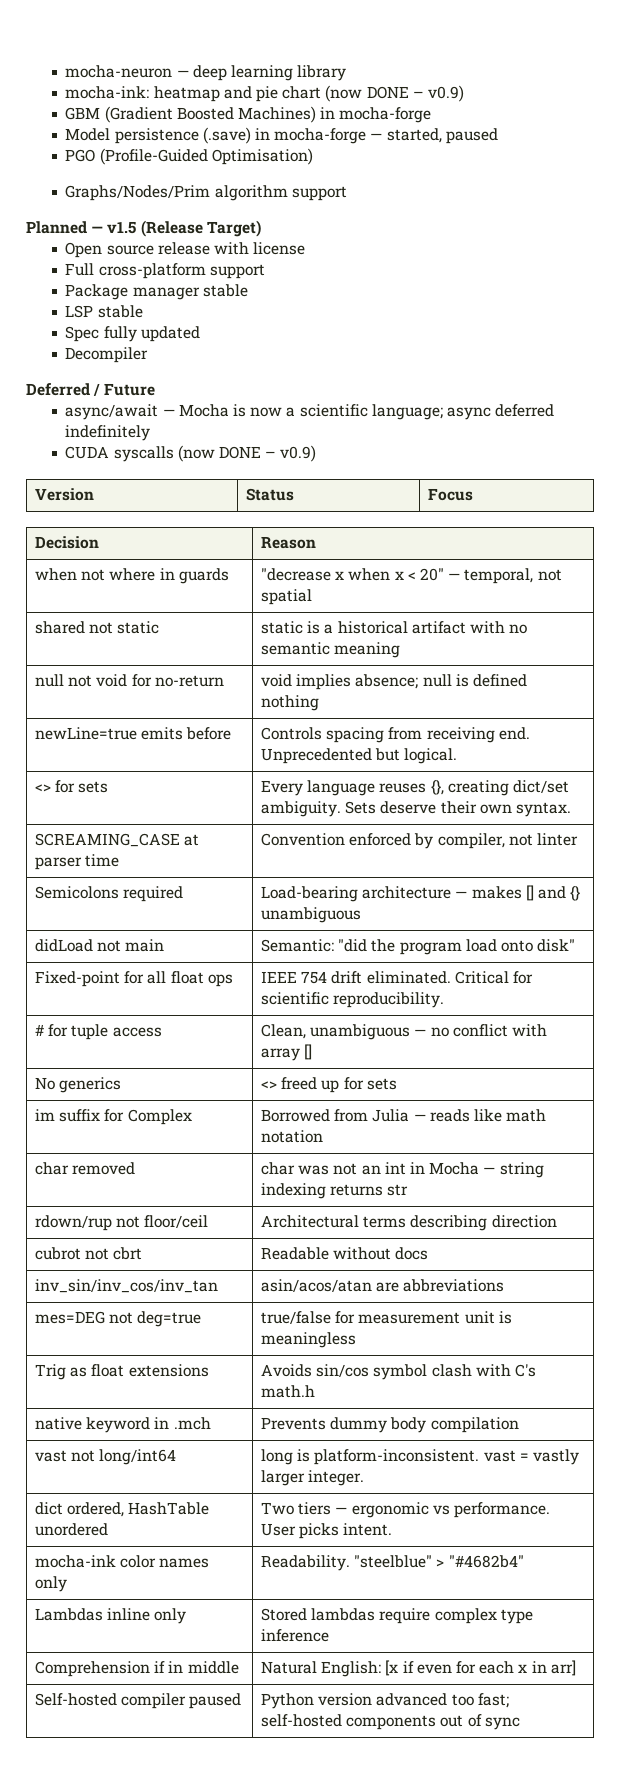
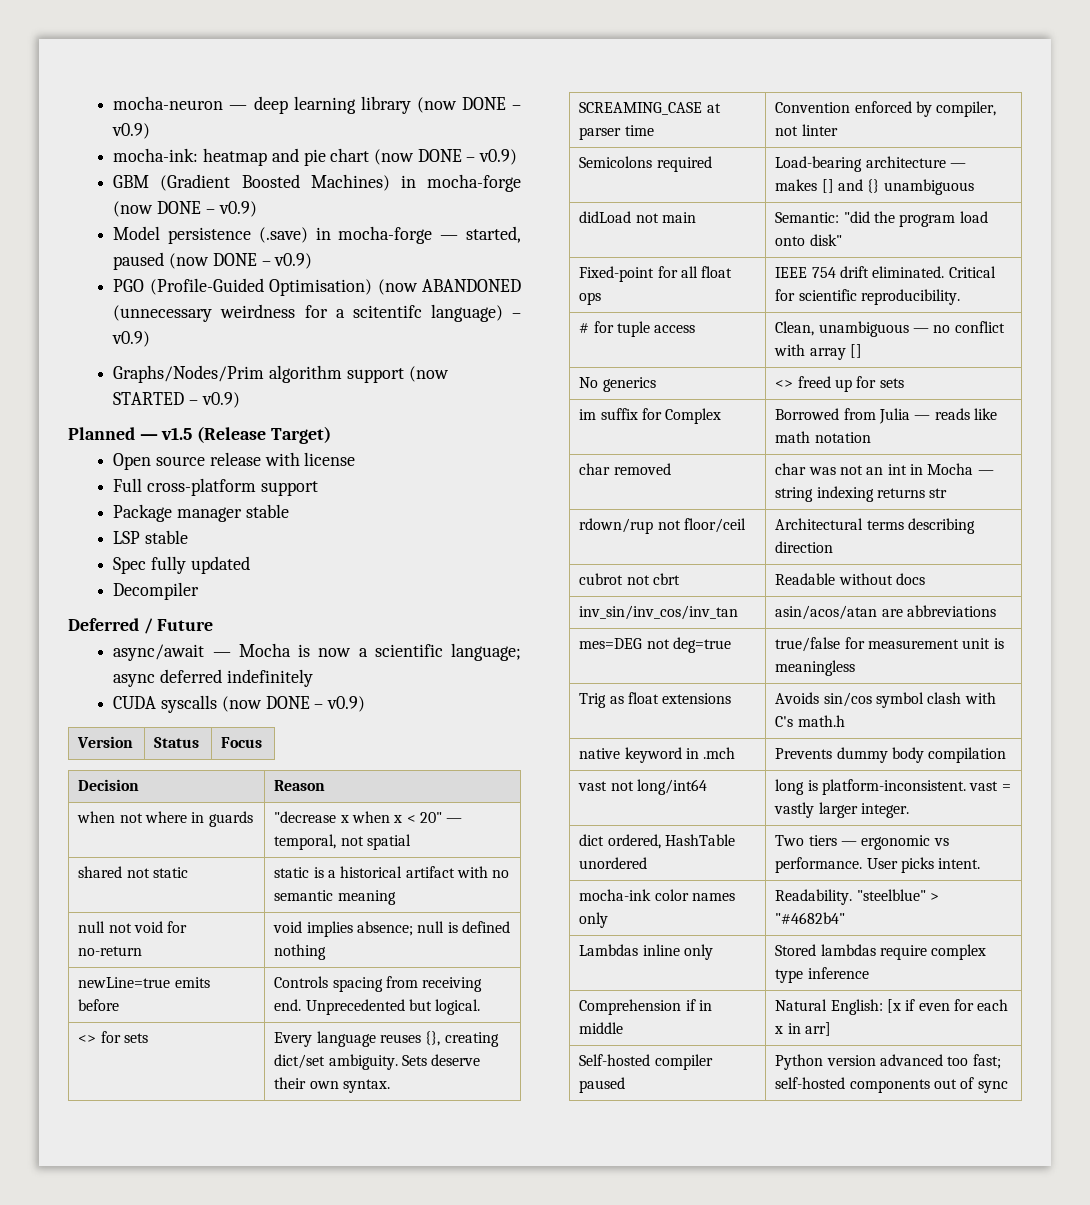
- mocha-neuron — deep learning library
+ mocha-neuron — deep learning library (now DONE – v0.9)
- GBM (Gradient Boosted Machines) in mocha-forge
+ GBM (Gradient Boosted Machines) in mocha-forge (now DONE – v0.9)
- Model persistence (.save) in mocha-forge — started, paused
+ Model persistence (.save) in mocha-forge — started, paused (now DONE – v0.9)
- PGO (Profile-Guided Optimisation)
+ PGO (Profile-Guided Optimisation) (now ABANDONED (unnecessary weirdness for a scitentifc language) – v0.9)
- Graphs/Nodes/Prim algorithm support
+ Graphs/Nodes/Prim algorithm support (now STARTED – v0.9)

